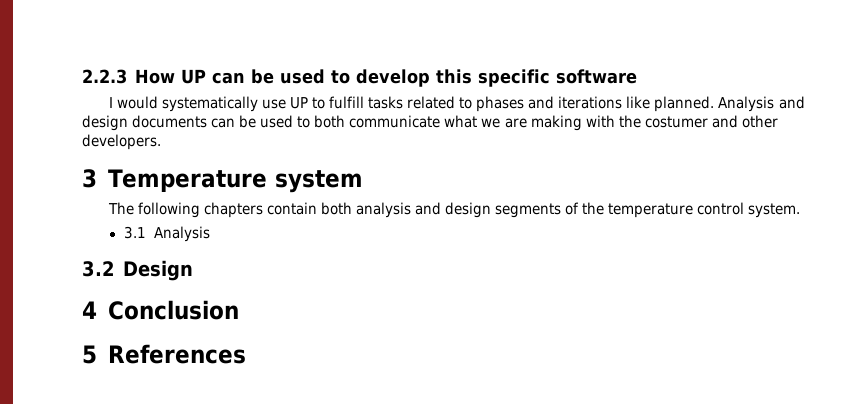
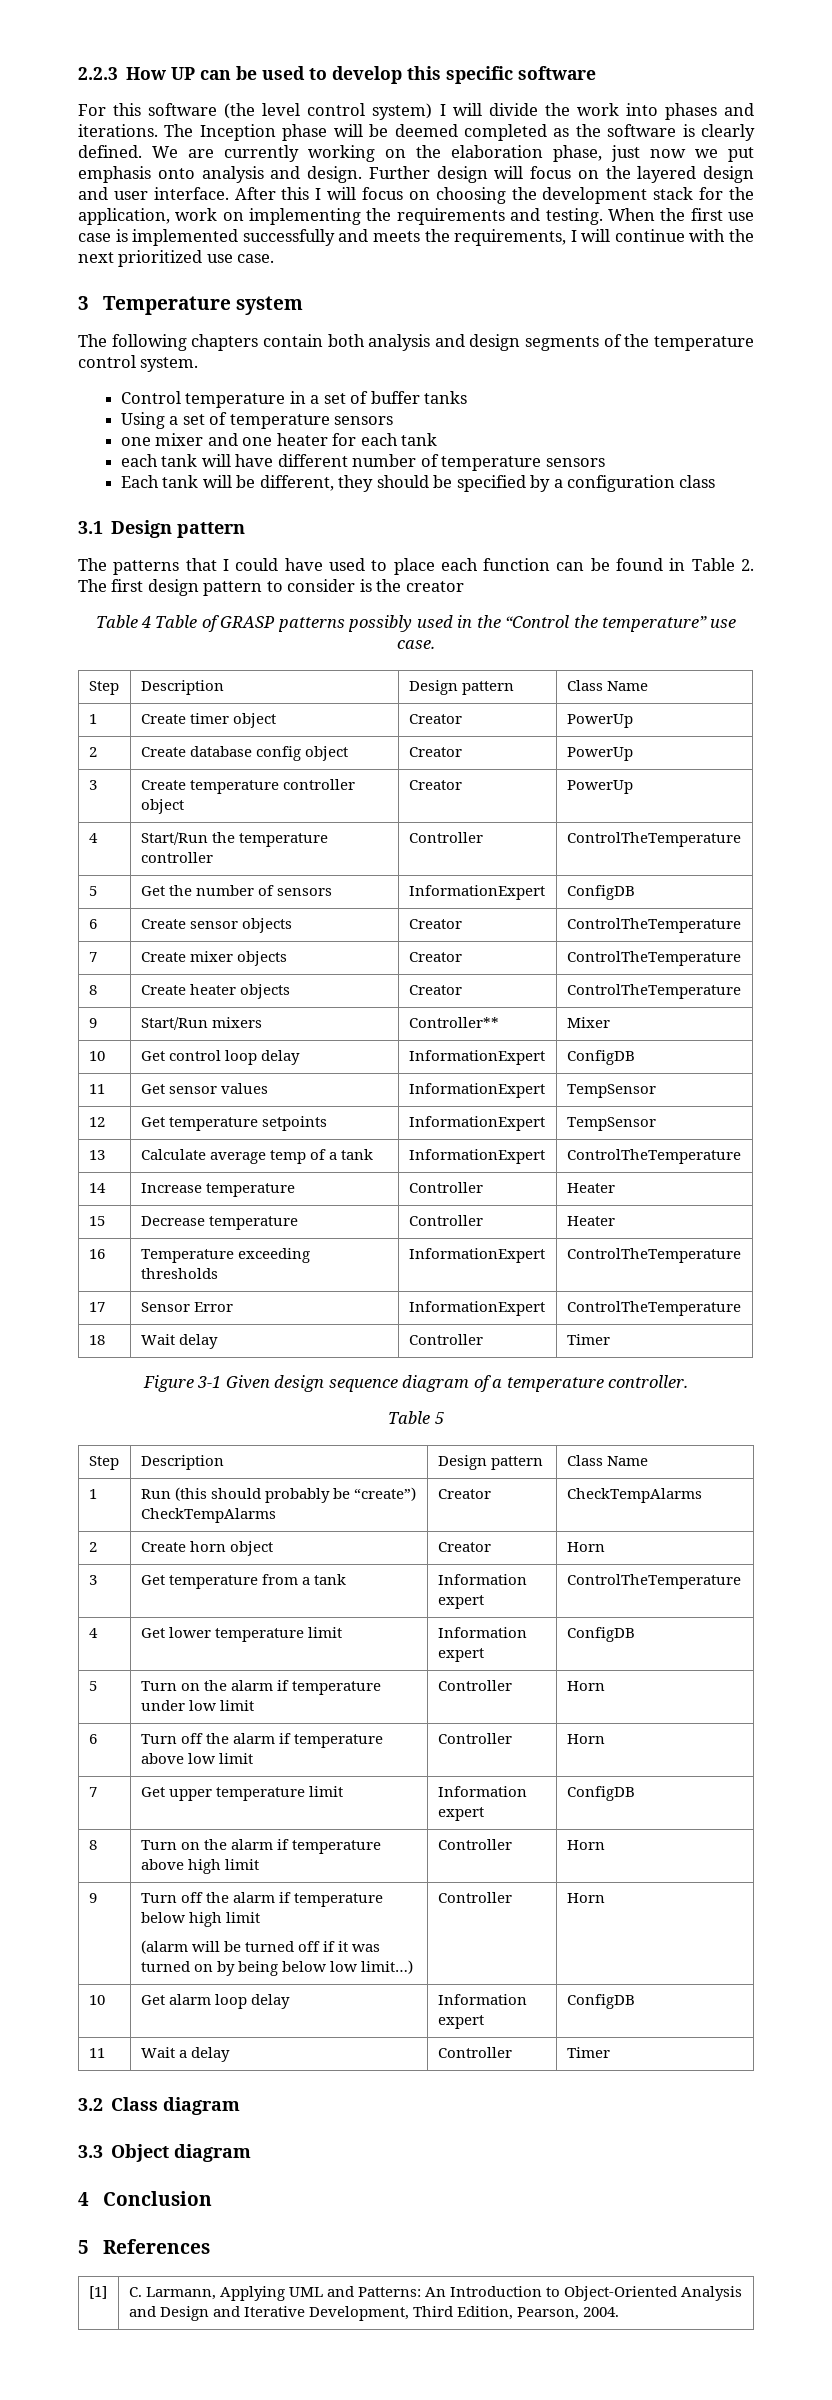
- I would systematically use UP to fulfill tasks related to phases and iterations like planned. Analysis and design documents can be used to both communicate what we are making with the costumer and other developers.
+ For this software (the level control system) I will divide the work into phases and iterations. The Inception phase will be deemed completed as the software is clearly defined. We are currently working on the elaboration phase, just now we put emphasis onto analysis and design. Further design will focus on the layered design and user interface. After this I will focus on choosing the development stack for the application, work on implementing the requirements and testing. When the first use case is implemented successfully and meets the requirements, I will continue with the next prioritized use case.
- 3.1 Analysis
- 3.2 Design
+ Control temperature in a set of buffer tanks
+ Using a set of temperature sensors
+ one mixer and one heater for each tank
+ each tank will have different number of temperature sensors
+ Each tank will be different, they should be specified by a configuration class
+ 3.1 Design pattern
+ The patterns that I could have used to place each function can be found in Table 2. The first design pattern to consider is the creator
+ Table 4 Table of GRASP patterns possibly used in the “Control the temperature” use case.
+ Step | Description | Design pattern | Class Name
+ 1 | Create timer object | Creator | PowerUp
+ 2 | Create database config object | Creator | PowerUp
+ 3 | Create temperature controller object | Creator | PowerUp
+ 4 | Start/Run the temperature controller | Controller | ControlTheTemperature
+ 5 | Get the number of sensors | InformationExpert | ConfigDB
+ 6 | Create sensor objects | Creator | ControlTheTemperature
+ 7 | Create mixer objects | Creator | ControlTheTemperature
+ 8 | Create heater objects | Creator | ControlTheTemperature
+ 9 | Start/Run mixers | Controller** | Mixer
+ 10 | Get control loop delay | InformationExpert | ConfigDB
+ 11 | Get sensor values | InformationExpert | TempSensor
+ 12 | Get temperature setpoints | InformationExpert | TempSensor
+ 13 | Calculate average temp of a tank | InformationExpert | ControlTheTemperature
+ 14 | Increase temperature | Controller | Heater
+ 15 | Decrease temperature | Controller | Heater
+ 16 | Temperature exceeding thresholds | InformationExpert | ControlTheTemperature
+ 17 | Sensor Error | InformationExpert | ControlTheTemperature
+ 18 | Wait delay | Controller | Timer
+ Figure 3-1 Given design sequence diagram of a temperature controller.
+ Table 5
+ Step | Description | Design pattern | Class Name
+ 1 | Run (this should probably be “create”) CheckTempAlarms | Creator | CheckTempAlarms
+ 2 | Create horn object | Creator | Horn
+ 3 | Get temperature from a tank | Information expert | ControlTheTemperature
+ 4 | Get lower temperature limit | Information expert | ConfigDB
+ 5 | Turn on the alarm if temperature under low limit | Controller | Horn
+ 6 | Turn off the alarm if temperature above low limit | Controller | Horn
+ 7 | Get upper temperature limit | Information expert | ConfigDB
+ 8 | Turn on the alarm if temperature above high limit | Controller | Horn
+ 9 | Turn off the alarm if temperature below high limit
+ (alarm will be turned off if it was turned on by being below low limit…) | Controller | Horn
+ 10 | Get alarm loop delay | Information expert | ConfigDB
+ 11 | Wait a delay | Controller | Timer
+ 3.2 Class diagram
+ 3.3 Object diagram
  4 Conclusion
  5 References
+ [1] | C. Larmann, Applying UML and Patterns: An Introduction to Object-Oriented Analysis and Design and Iterative Development, Third Edition, Pearson, 2004.

